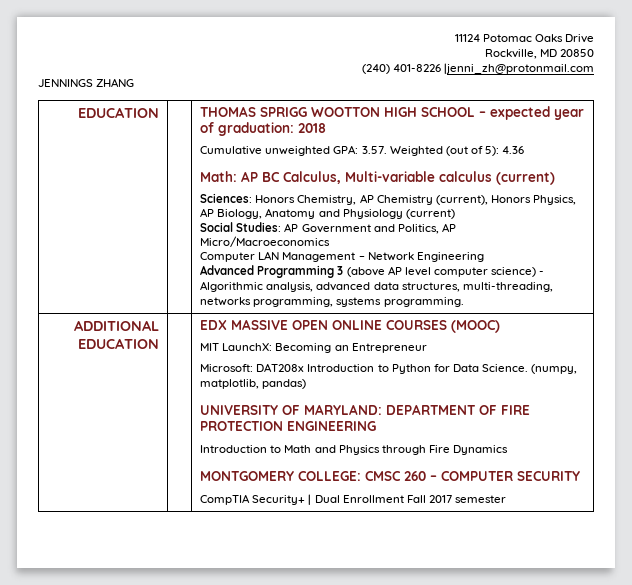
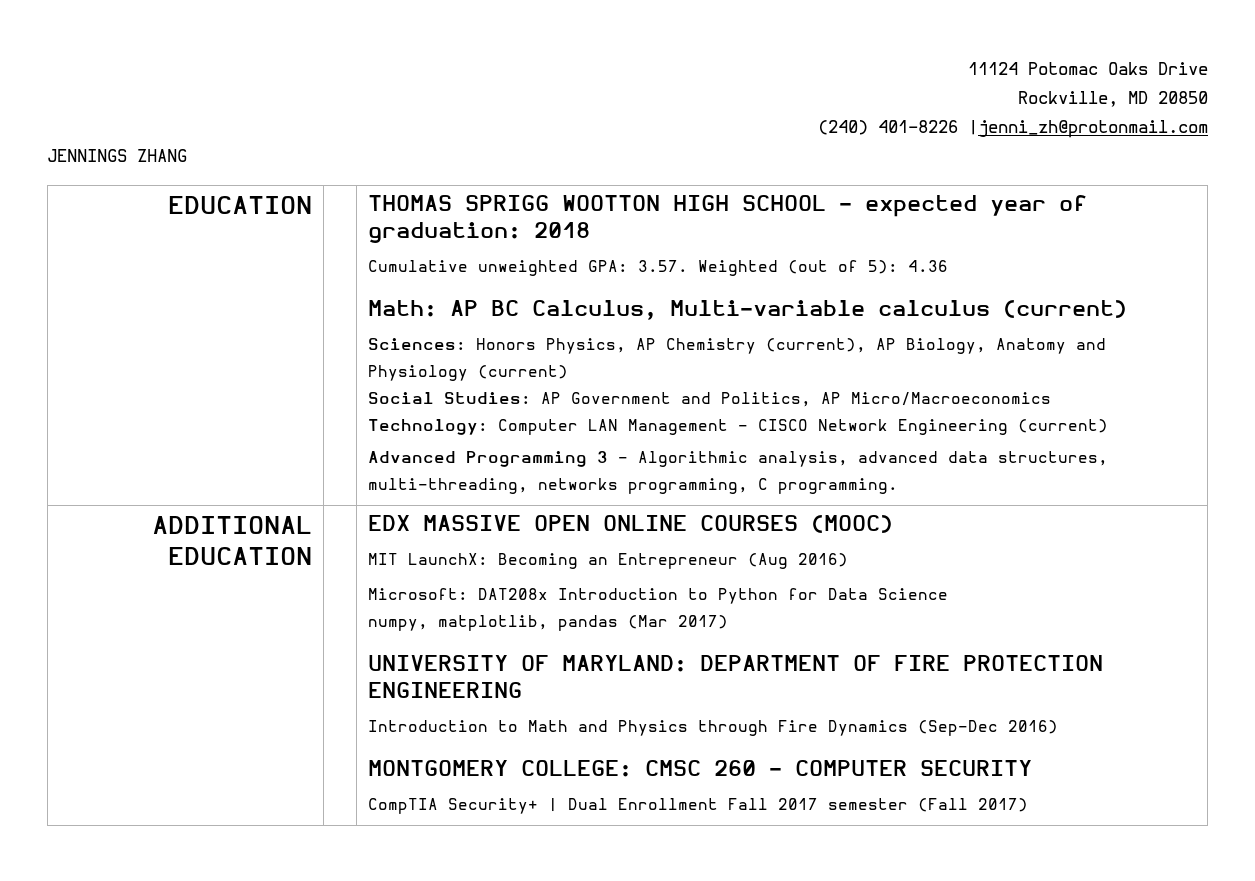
- Sciences: Honors Chemistry, AP Chemistry (current), Honors Physics, AP Biology, Anatomy and Physiology (current)
+ Sciences: Honors Physics, AP Chemistry (current), AP Biology, Anatomy and Physiology (current)
- Computer LAN Management – Network Engineering
+ Technology: Computer LAN Management – CISCO Network Engineering (current)
- Advanced Programming 3 (above AP level computer science) - Algorithmic analysis, advanced data structures, multi-threading, networks programming, systems programming.
+ Advanced Programming 3 - Algorithmic analysis, advanced data structures, multi-threading, networks programming, C programming.
- MIT LaunchX: Becoming an Entrepreneur
+ MIT LaunchX: Becoming an Entrepreneur (Aug 2016)
- Microsoft: DAT208x Introduction to Python for Data Science. (numpy, matplotlib, pandas)
+ Microsoft: DAT208x Introduction to Python for Data Science
+ numpy, matplotlib, pandas (Mar 2017)
- Introduction to Math and Physics through Fire Dynamics
+ Introduction to Math and Physics through Fire Dynamics (Sep-Dec 2016)
- CompTIA Security+ | Dual Enrollment Fall 2017 semester
+ CompTIA Security+ | Dual Enrollment Fall 2017 semester (Fall 2017)

